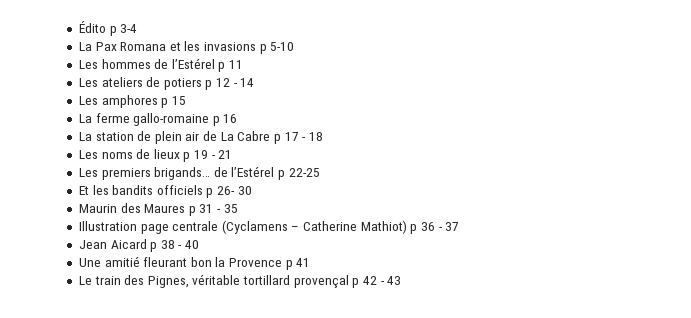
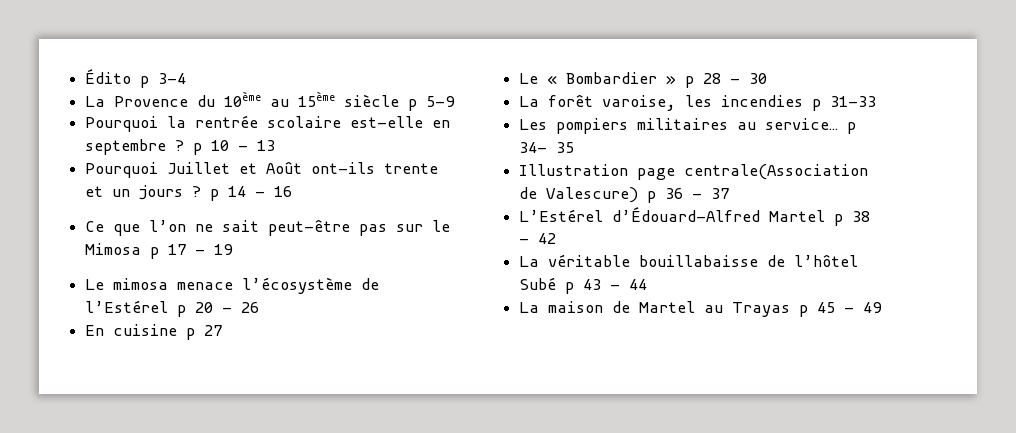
- La Pax Romana et les invasions p 5-10
- Les hommes de l’Estérel p 11
- Les ateliers de potiers p 12 - 14
- Les amphores p 15
- La ferme gallo-romaine p 16
- La station de plein air de La Cabre p 17 - 18
- Les noms de lieux p 19 - 21
- Les premiers brigands… de l’Estérel p 22-25
- Et les bandits officiels p 26- 30
- Maurin des Maures p 31 - 35
- Illustration page centrale (Cyclamens – Catherine Mathiot) p 36 - 37
- Jean Aicard p 38 - 40
- Une amitié fleurant bon la Provence p 41
- Le train des Pignes, véritable tortillard provençal p 42 - 43
+ La Provence du 10ème au 15ème siècle p 5-9
+ Pourquoi la rentrée scolaire est-elle en septembre ? p 10 - 13
+ Pourquoi Juillet et Août ont-ils trente et un jours ? p 14 - 16
+ Ce que l’on ne sait peut-être pas sur le Mimosa p 17 - 19
+ Le mimosa menace l’écosystème de l’Estérel p 20 - 26
+ En cuisine p 27
+ Le « Bombardier » p 28 - 30
+ La forêt varoise, les incendies p 31-33
+ Les pompiers militaires au service… p 34- 35
+ Illustration page centrale(Association de Valescure) p 36 - 37
+ L’Estérel d’Édouard-Alfred Martel p 38 - 42
+ La véritable bouillabaisse de l’hôtel Subé p 43 - 44
+ La maison de Martel au Trayas p 45 - 49

